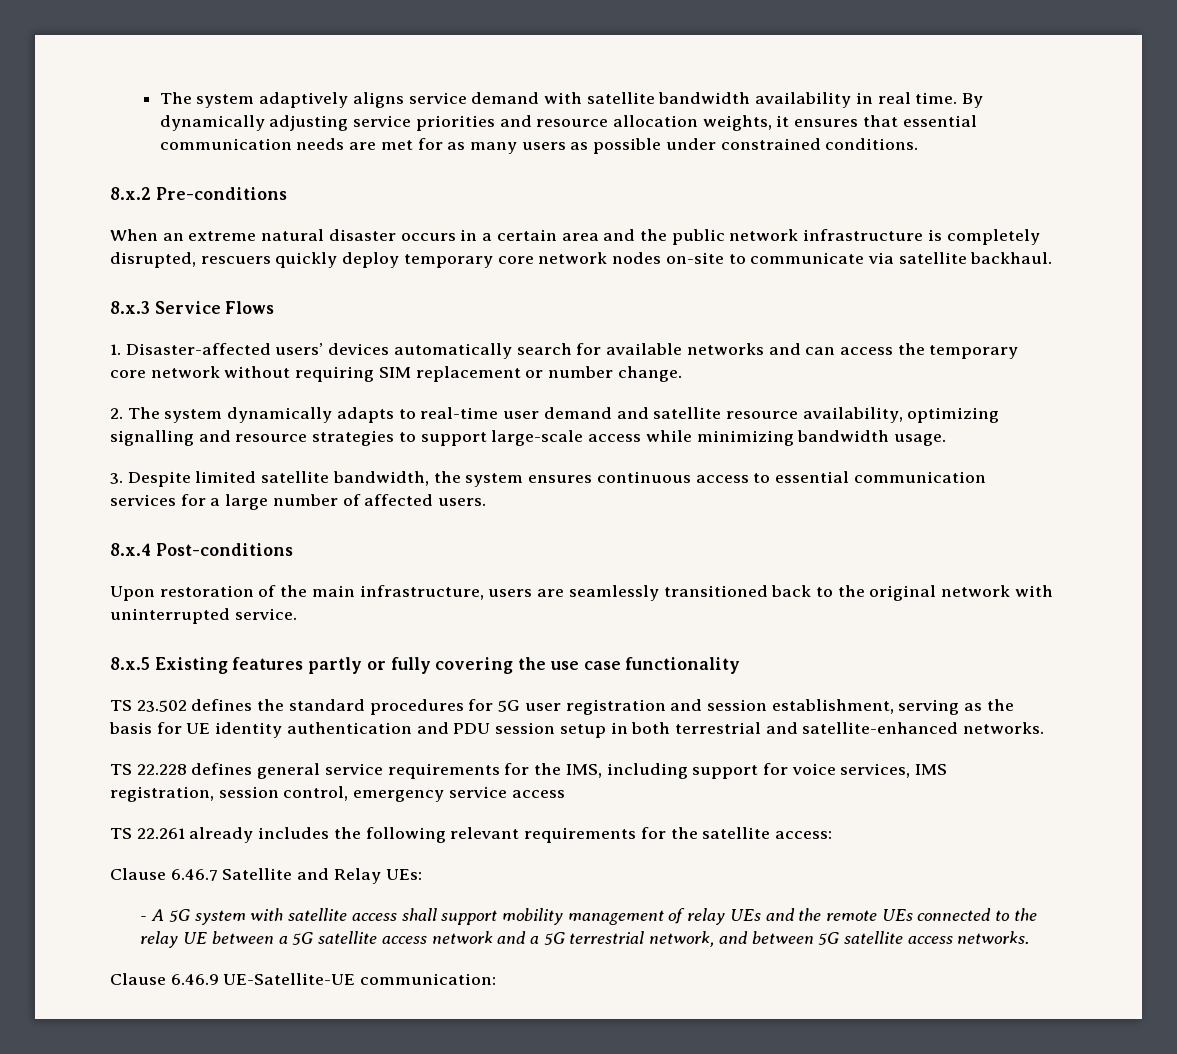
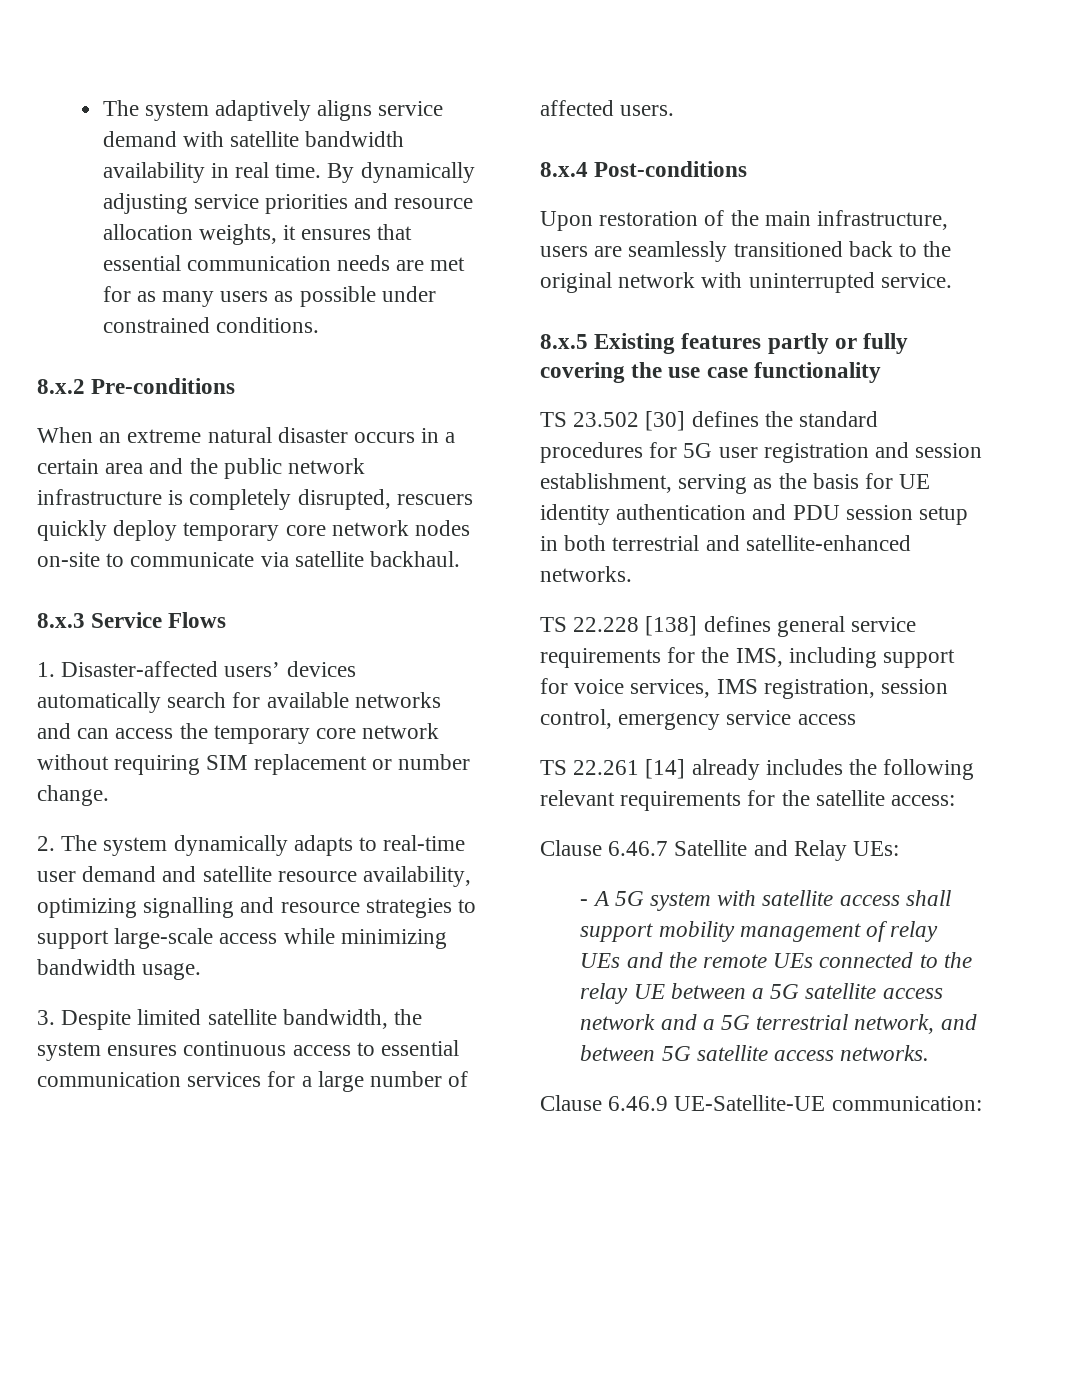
- TS 23.502 defines the standard procedures for 5G user registration and session establishment, serving as the basis for UE identity authentication and PDU session setup in both terrestrial and satellite-enhanced networks.
+ TS 23.502 [30] defines the standard procedures for 5G user registration and session establishment, serving as the basis for UE identity authentication and PDU session setup in both terrestrial and satellite-enhanced networks.
- TS 22.228 defines general service requirements for the IMS, including support for voice services, IMS registration, session control, emergency service access
+ TS 22.228 [138] defines general service requirements for the IMS, including support for voice services, IMS registration, session control, emergency service access
- TS 22.261 already includes the following relevant requirements for the satellite access:
+ TS 22.261 [14] already includes the following relevant requirements for the satellite access:

